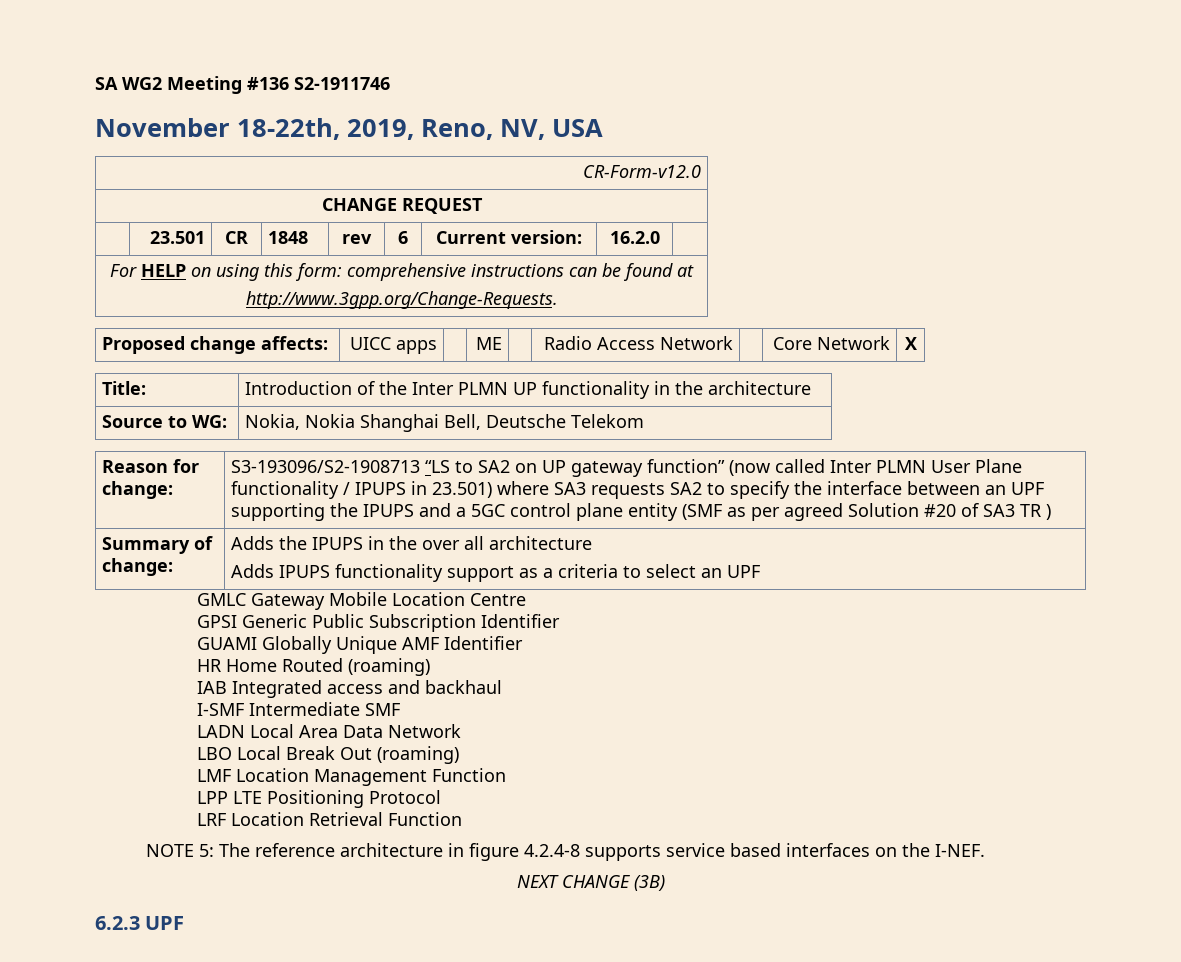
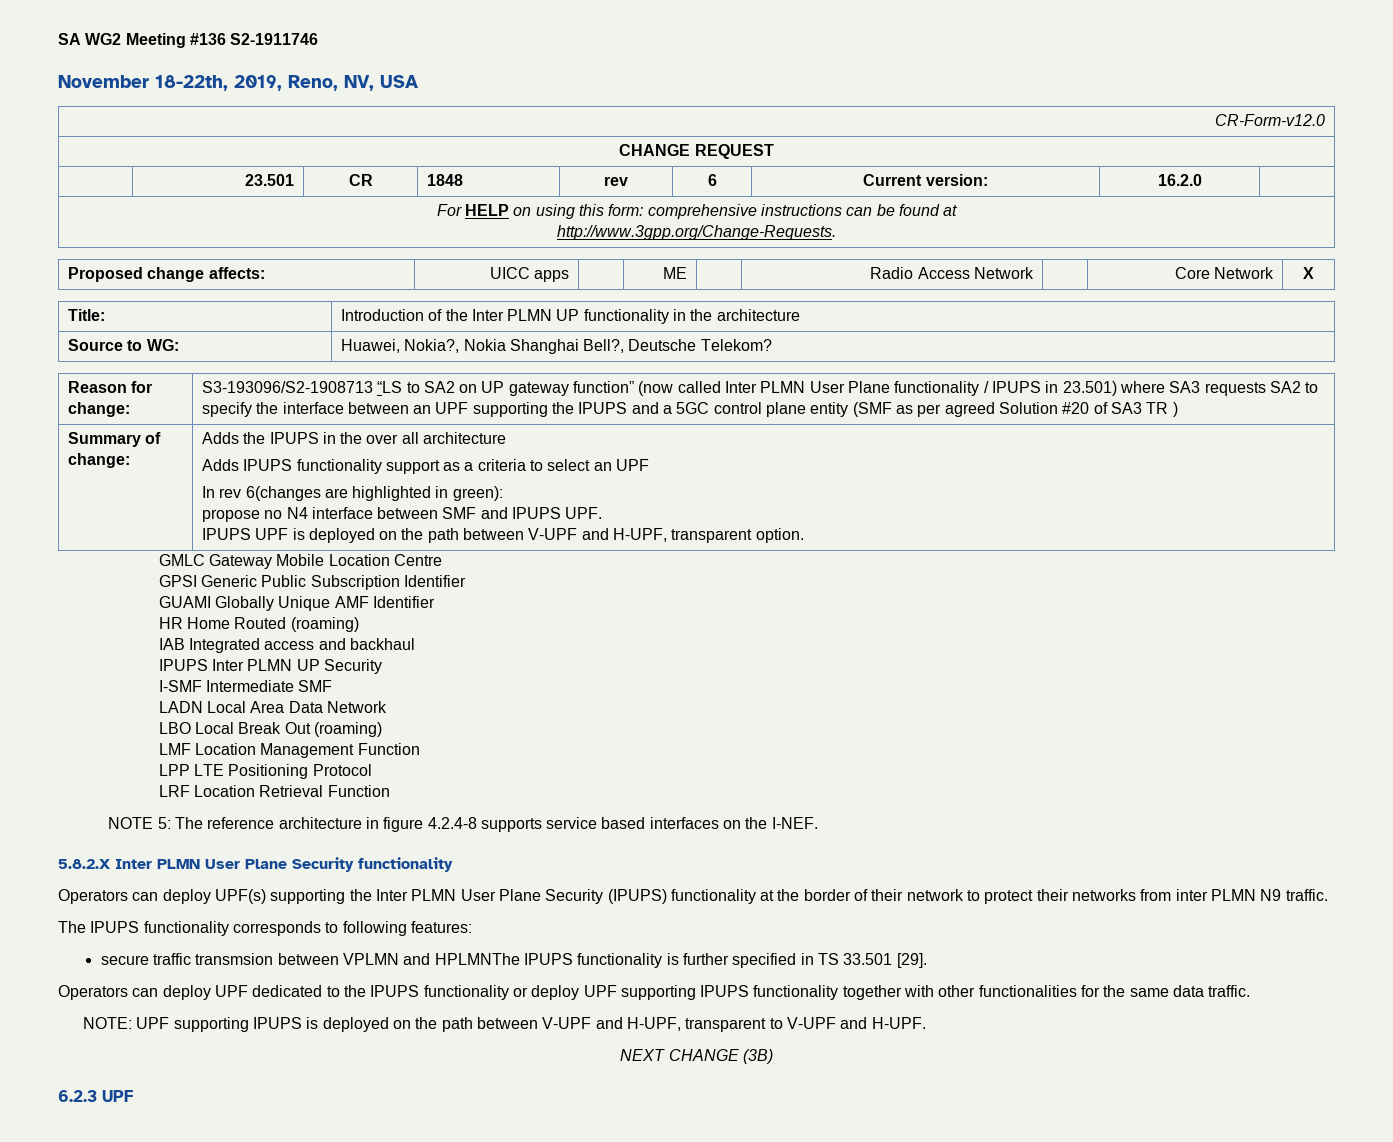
- Source to WG: | Nokia, Nokia Shanghai Bell, Deutsche Telekom
+ Source to WG: | Huawei, Nokia?, Nokia Shanghai Bell?, Deutsche Telekom?
+ In rev 6(changes are highlighted in green):
+ propose no N4 interface between SMF and IPUPS UPF.
+ IPUPS UPF is deployed on the path between V-UPF and H-UPF, transparent option.
+ IPUPS Inter PLMN UP Security
+ 5.8.2.X Inter PLMN User Plane Security functionality
+ Operators can deploy UPF(s) supporting the Inter PLMN User Plane Security (IPUPS) functionality at the border of their network to protect their networks from inter PLMN N9 traffic.
+ The IPUPS functionality corresponds to following features:
+ secure traffic transmsion between VPLMN and HPLMNThe IPUPS functionality is further specified in TS 33.501 [29].
+ Operators can deploy UPF dedicated to the IPUPS functionality or deploy UPF supporting IPUPS functionality together with other functionalities for the same data traffic.
+ NOTE: UPF supporting IPUPS is deployed on the path between V-UPF and H-UPF, transparent to V-UPF and H-UPF.

